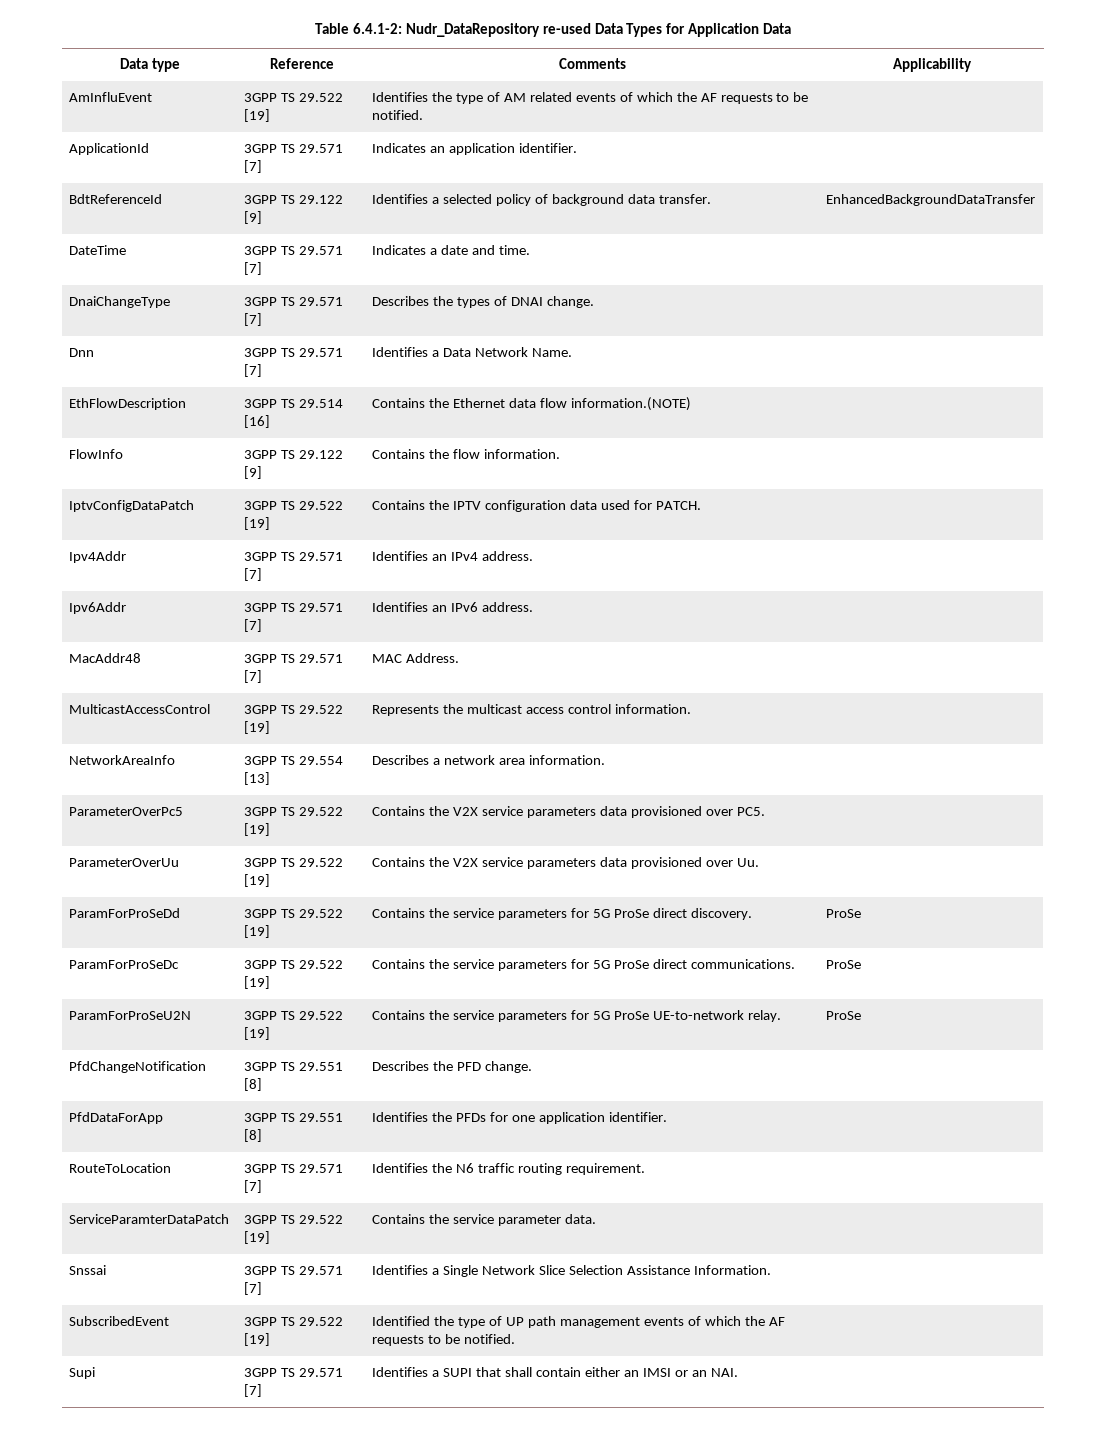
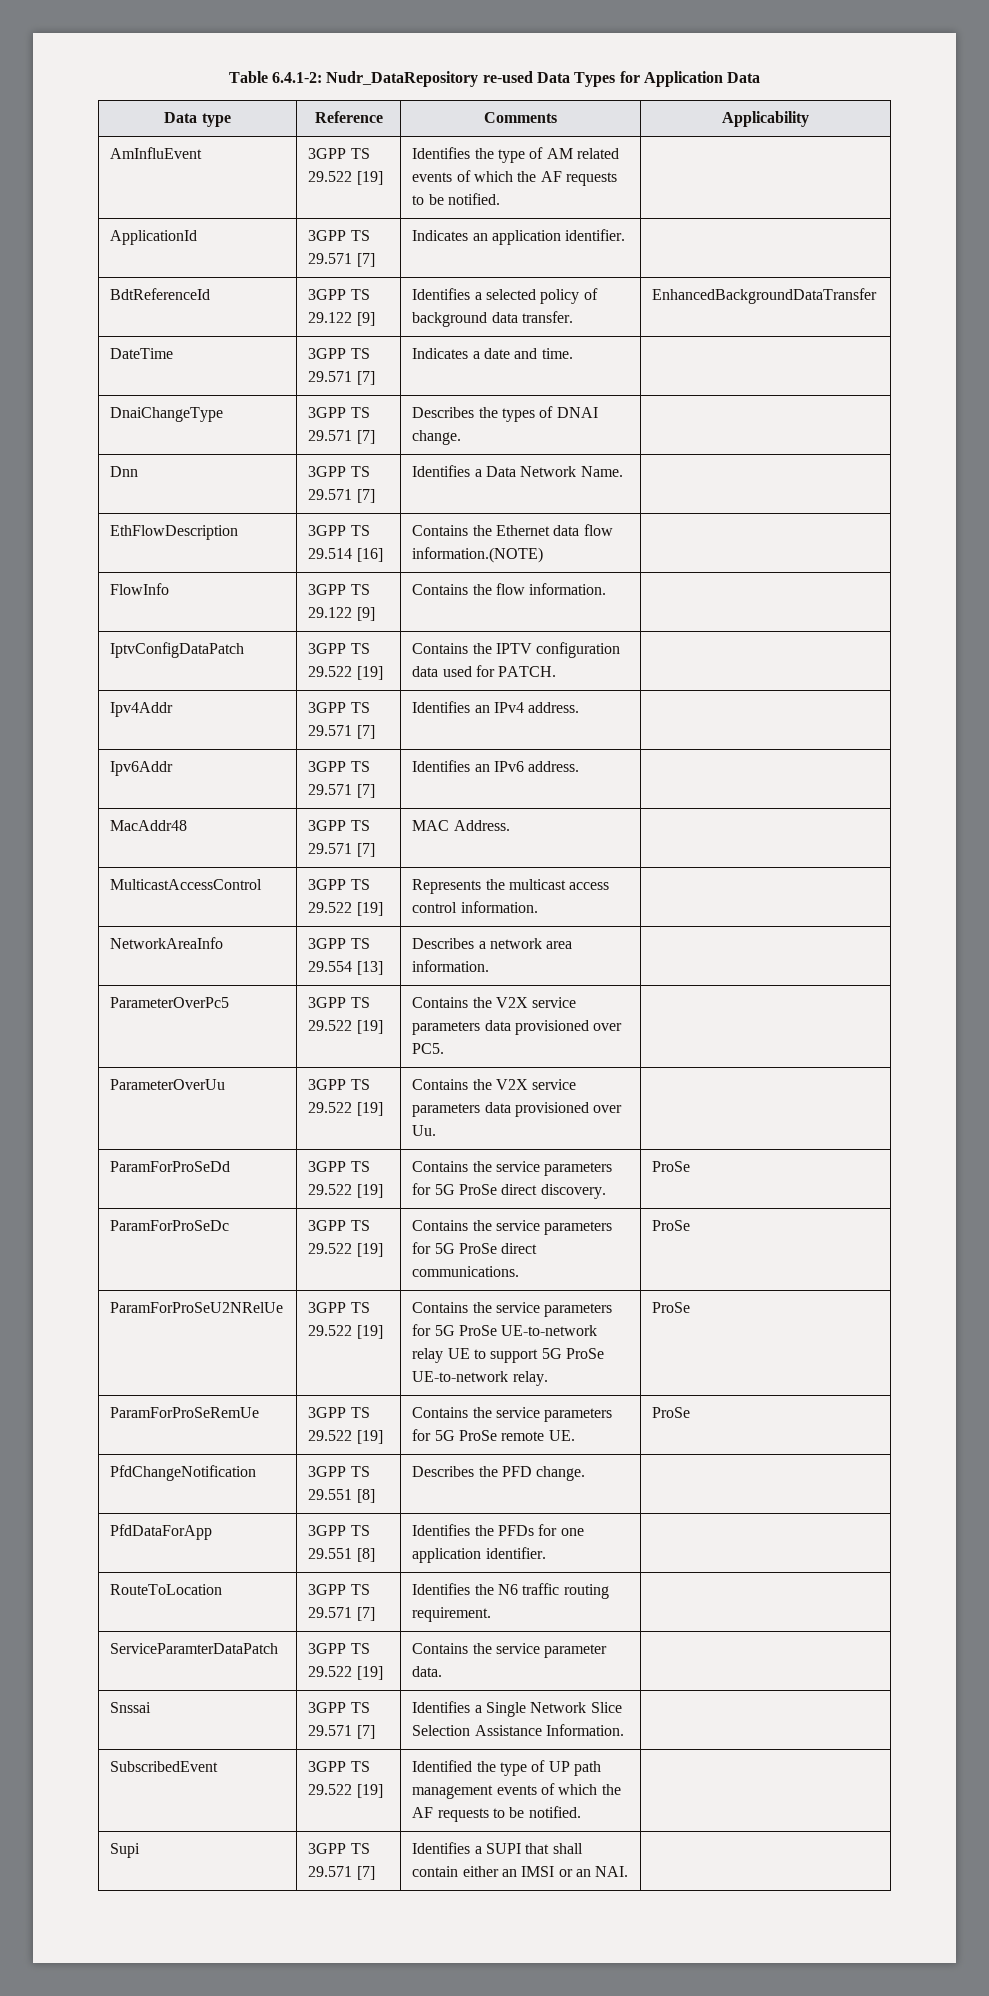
- ParamForProSeU2N | 3GPP TS 29.522 [19] | Contains the service parameters for 5G ProSe UE-to-network relay. | ProSe
+ ParamForProSeU2NRelUe | 3GPP TS 29.522 [19] | Contains the service parameters for 5G ProSe UE-to-network relay UE to support 5G ProSe UE-to-network relay. | ProSe
+ ParamForProSeRemUe | 3GPP TS 29.522 [19] | Contains the service parameters for 5G ProSe remote UE. | ProSe

